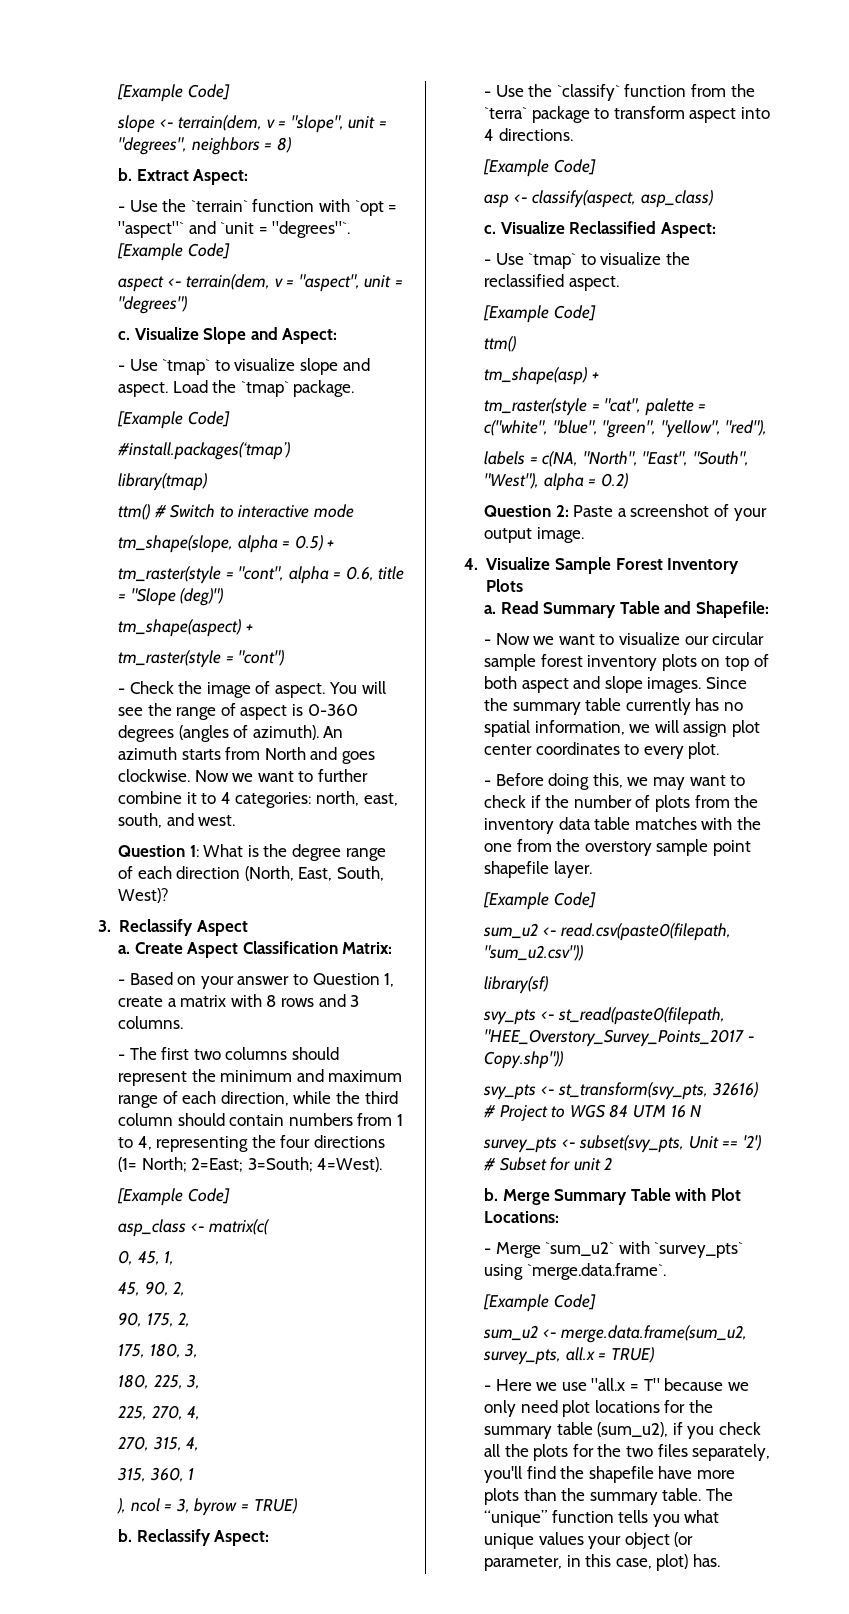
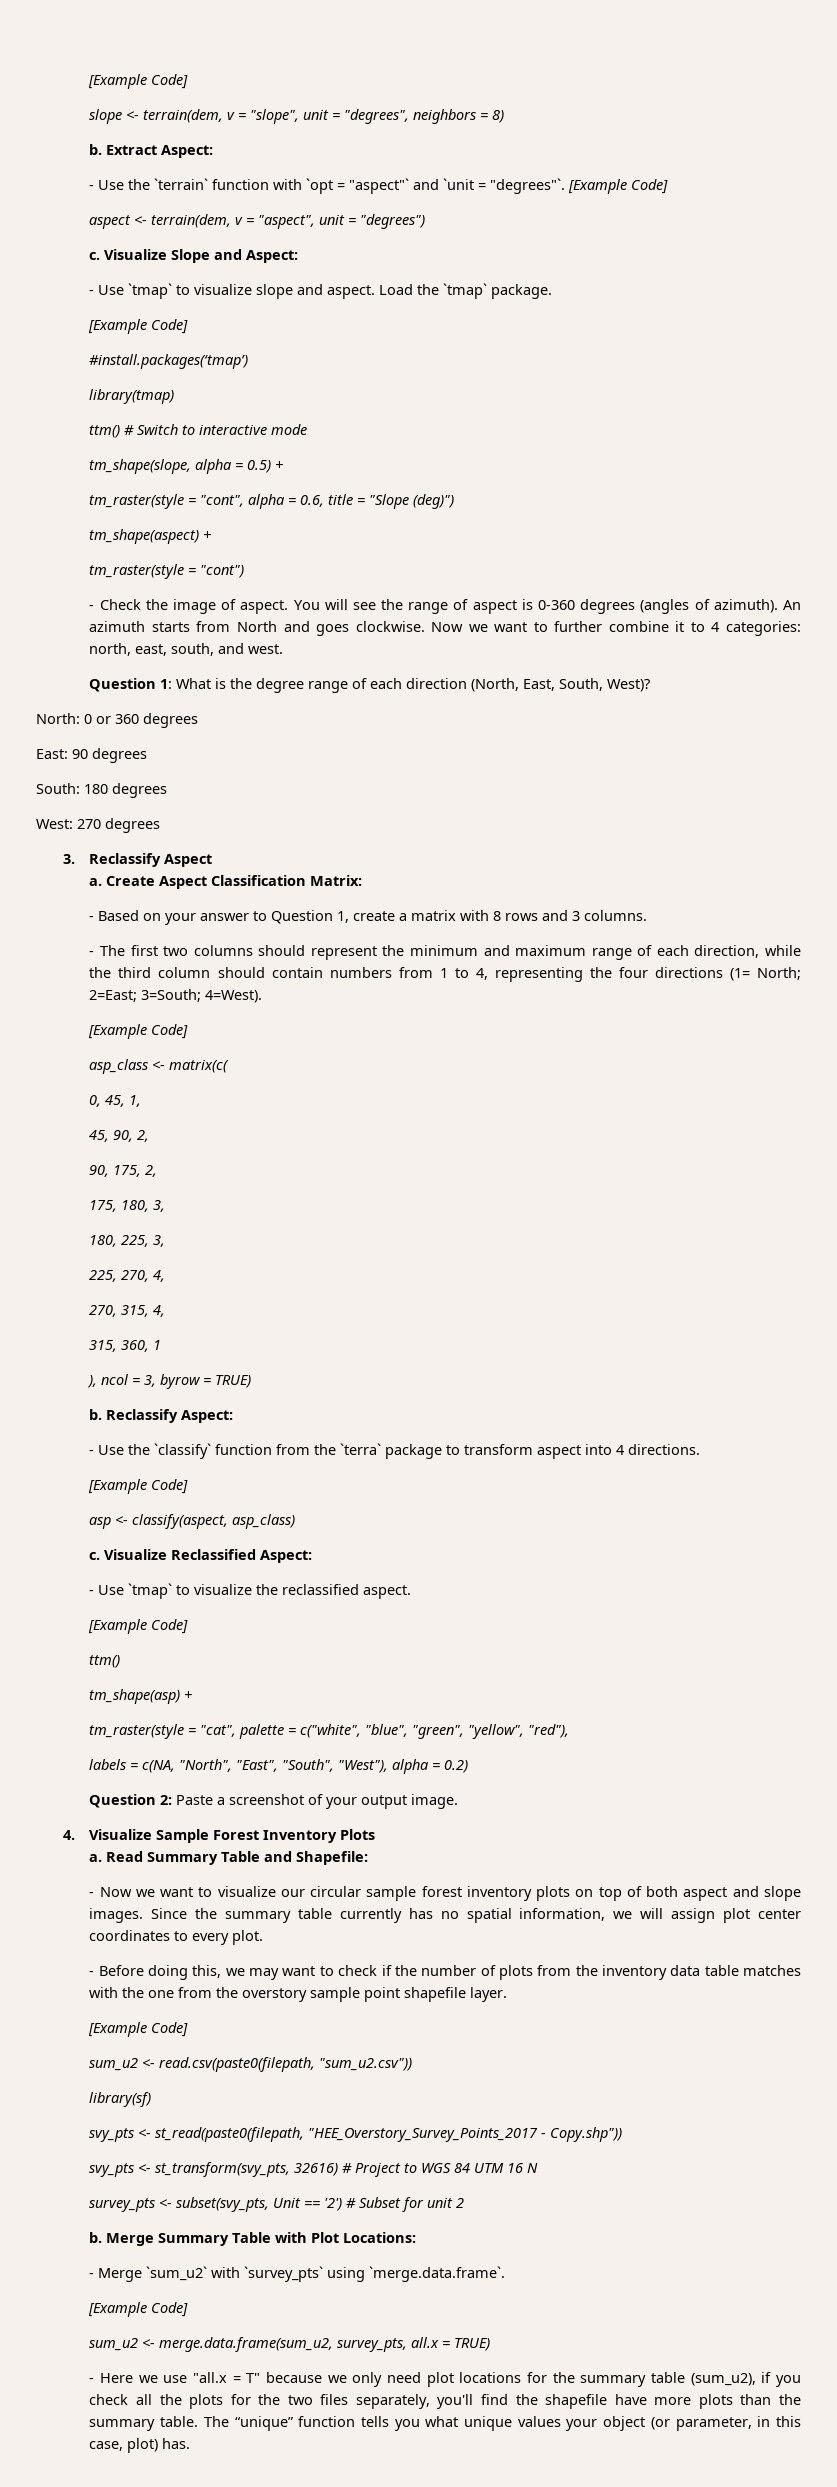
+ North: 0 or 360 degrees
+ East: 90 degrees
+ South: 180 degrees
+ West: 270 degrees

